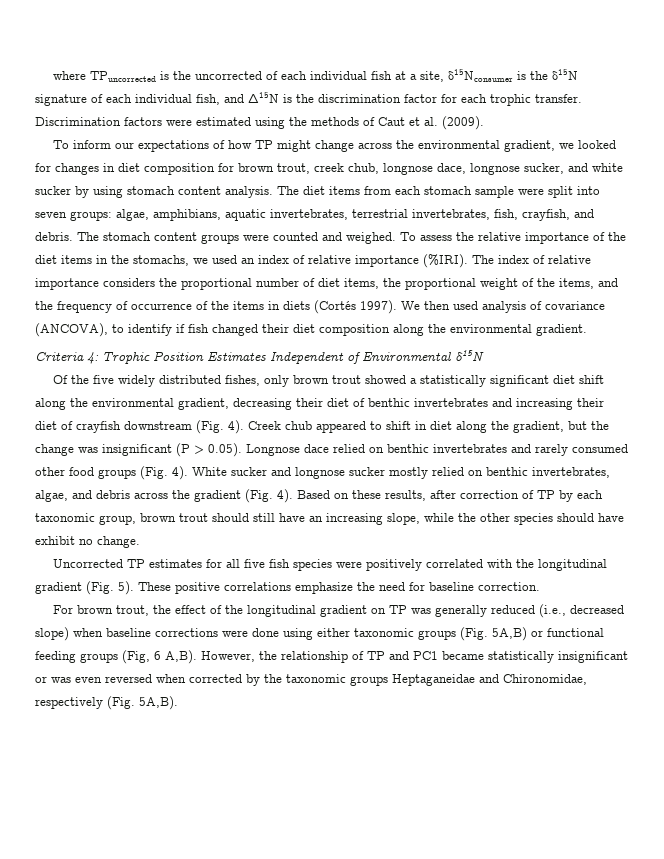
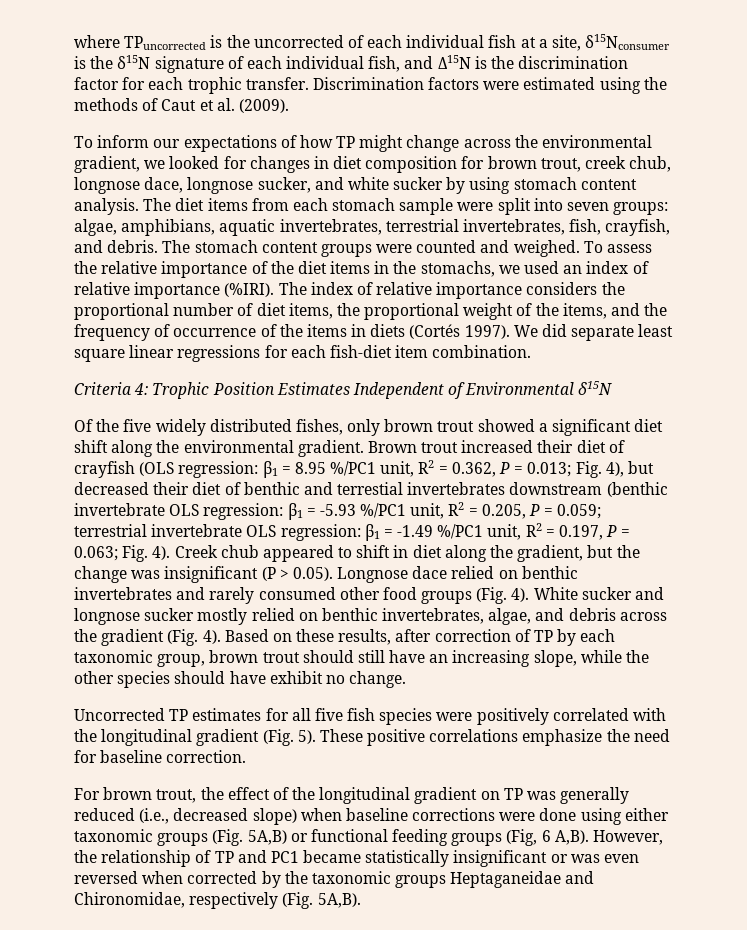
- We then used analysis of covariance (ANCOVA), to identify if fish changed their diet composition along the environmental gradient.
+ We did separate least square linear regressions for each fish-diet item combination.
- Of the five widely distributed fishes, only brown trout showed a statistically significant diet shift along the environmental gradient, decreasing their diet of benthic invertebrates and increasing their diet of crayfish downstream (Fig. 4).
+ Of the five widely distributed fishes, only brown trout showed a significant diet shift along the environmental gradient. Brown trout increased their diet of crayfish (OLS regression: β1 = 8.95 %/PC1 unit, R2 = 0.362, P = 0.013; Fig. 4), but decreased their diet of benthic and terrestial invertebrates downstream (benthic invertebrate OLS regression: β1 = -5.93 %/PC1 unit, R2 = 0.205, P = 0.059; terrestrial invertebrate OLS regression: β1 = -1.49 %/PC1 unit, R2 = 0.197, P = 0.063; Fig. 4).

